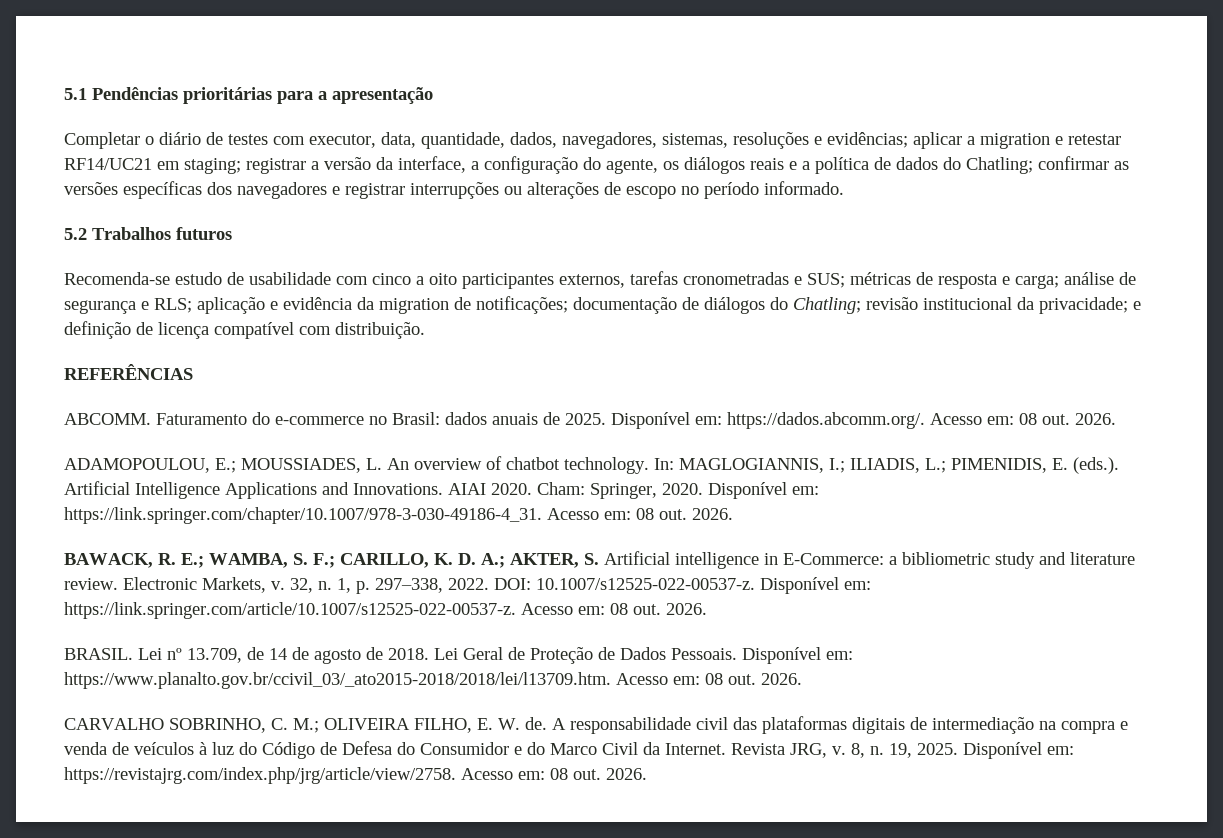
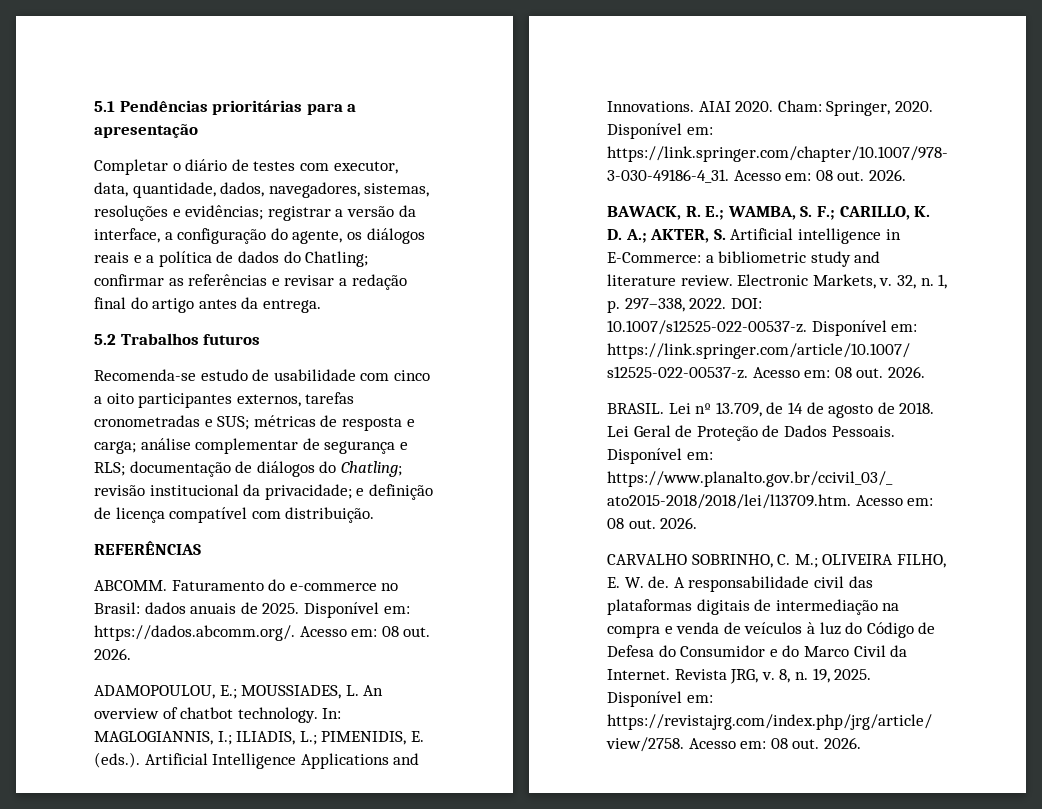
- Completar o diário de testes com executor, data, quantidade, dados, navegadores, sistemas, resoluções e evidências; aplicar a migration e retestar RF14/UC21 em staging; registrar a versão da interface, a configuração do agente, os diálogos reais e a política de dados do Chatling; confirmar as versões específicas dos navegadores e registrar interrupções ou alterações de escopo no período informado.
+ Completar o diário de testes com executor, data, quantidade, dados, navegadores, sistemas, resoluções e evidências; registrar a versão da interface, a configuração do agente, os diálogos reais e a política de dados do Chatling; confirmar as referências e revisar a redação final do artigo antes da entrega.
- Recomenda-se estudo de usabilidade com cinco a oito participantes externos, tarefas cronometradas e SUS; métricas de resposta e carga; análise de segurança e RLS; aplicação e evidência da migration de notificações; documentação de diálogos do Chatling; revisão institucional da privacidade; e definição de licença compatível com distribuição.
+ Recomenda-se estudo de usabilidade com cinco a oito participantes externos, tarefas cronometradas e SUS; métricas de resposta e carga; análise complementar de segurança e RLS; documentação de diálogos do Chatling; revisão institucional da privacidade; e definição de licença compatível com distribuição.

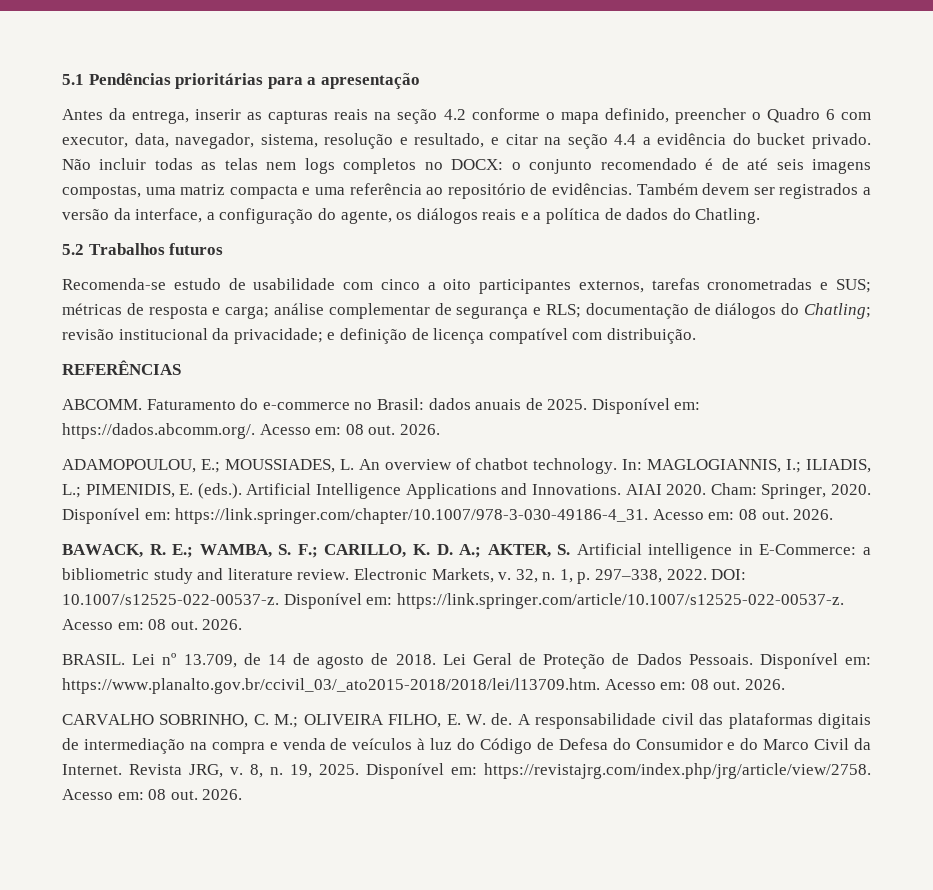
- Completar o diário de testes com executor, data, quantidade, dados, navegadores, sistemas, resoluções e evidências; registrar a versão da interface, a configuração do agente, os diálogos reais e a política de dados do Chatling; confirmar as referências e revisar a redação final do artigo antes da entrega.
+ Antes da entrega, inserir as capturas reais na seção 4.2 conforme o mapa definido, preencher o Quadro 6 com executor, data, navegador, sistema, resolução e resultado, e citar na seção 4.4 a evidência do bucket privado. Não incluir todas as telas nem logs completos no DOCX: o conjunto recomendado é de até seis imagens compostas, uma matriz compacta e uma referência ao repositório de evidências. Também devem ser registrados a versão da interface, a configuração do agente, os diálogos reais e a política de dados do Chatling.

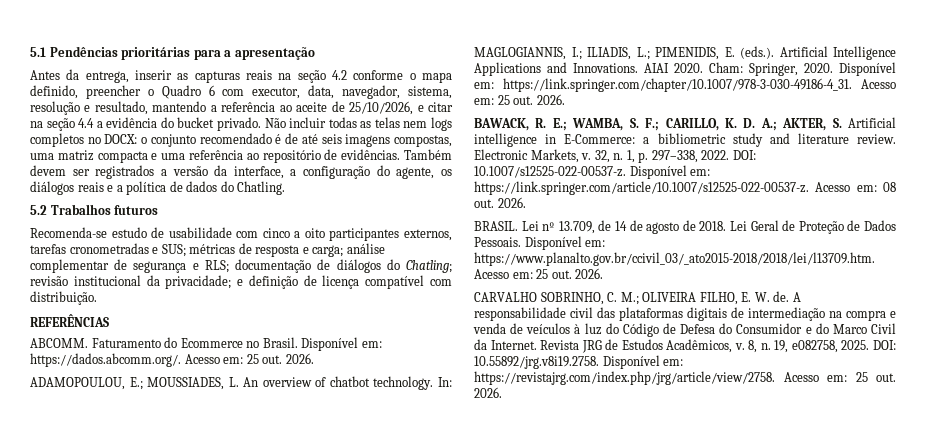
- Antes da entrega, inserir as capturas reais na seção 4.2 conforme o mapa definido, preencher o Quadro 6 com executor, data, navegador, sistema, resolução e resultado, e citar na seção 4.4 a evidência do bucket privado.
+ Antes da entrega, inserir as capturas reais na seção 4.2 conforme o mapa definido, preencher o Quadro 6 com executor, data, navegador, sistema, resolução e resultado, mantendo a referência ao aceite de 25/10/2026, e citar na seção 4.4 a evidência do bucket privado.
- Faturamento do e-commerce no Brasil: dados anuais de 2025.
+ Faturamento do Ecommerce no Brasil.
- Disponível em: https://dados.abcomm.org/. Acesso em: 08 out.
+ Disponível em: https://dados.abcomm.org/. Acesso em: 25 out.
- Disponível em: https://link.springer.com/chapter/10.1007/978-3-030-49186-4_31. Acesso em: 08 out.
+ Disponível em: https://link.springer.com/chapter/10.1007/978-3-030-49186-4_31. Acesso em: 25 out.
- Disponível em: https://www.planalto.gov.br/ccivil_03/_ato2015-2018/2018/lei/l13709.htm. Acesso em: 08 out.
+ Disponível em: https://www.planalto.gov.br/ccivil_03/_ato2015-2018/2018/lei/l13709.htm. Acesso em: 25 out.
- Revista JRG, v. 8, n. 19, 2025. Disponível em: https://revistajrg.com/index.php/jrg/article/view/2758. Acesso em: 08 out.
+ Revista JRG de Estudos Acadêmicos, v. 8, n. 19, e082758, 2025. DOI: 10.55892/jrg.v8i19.2758. Disponível em: https://revistajrg.com/index.php/jrg/article/view/2758. Acesso em: 25 out.

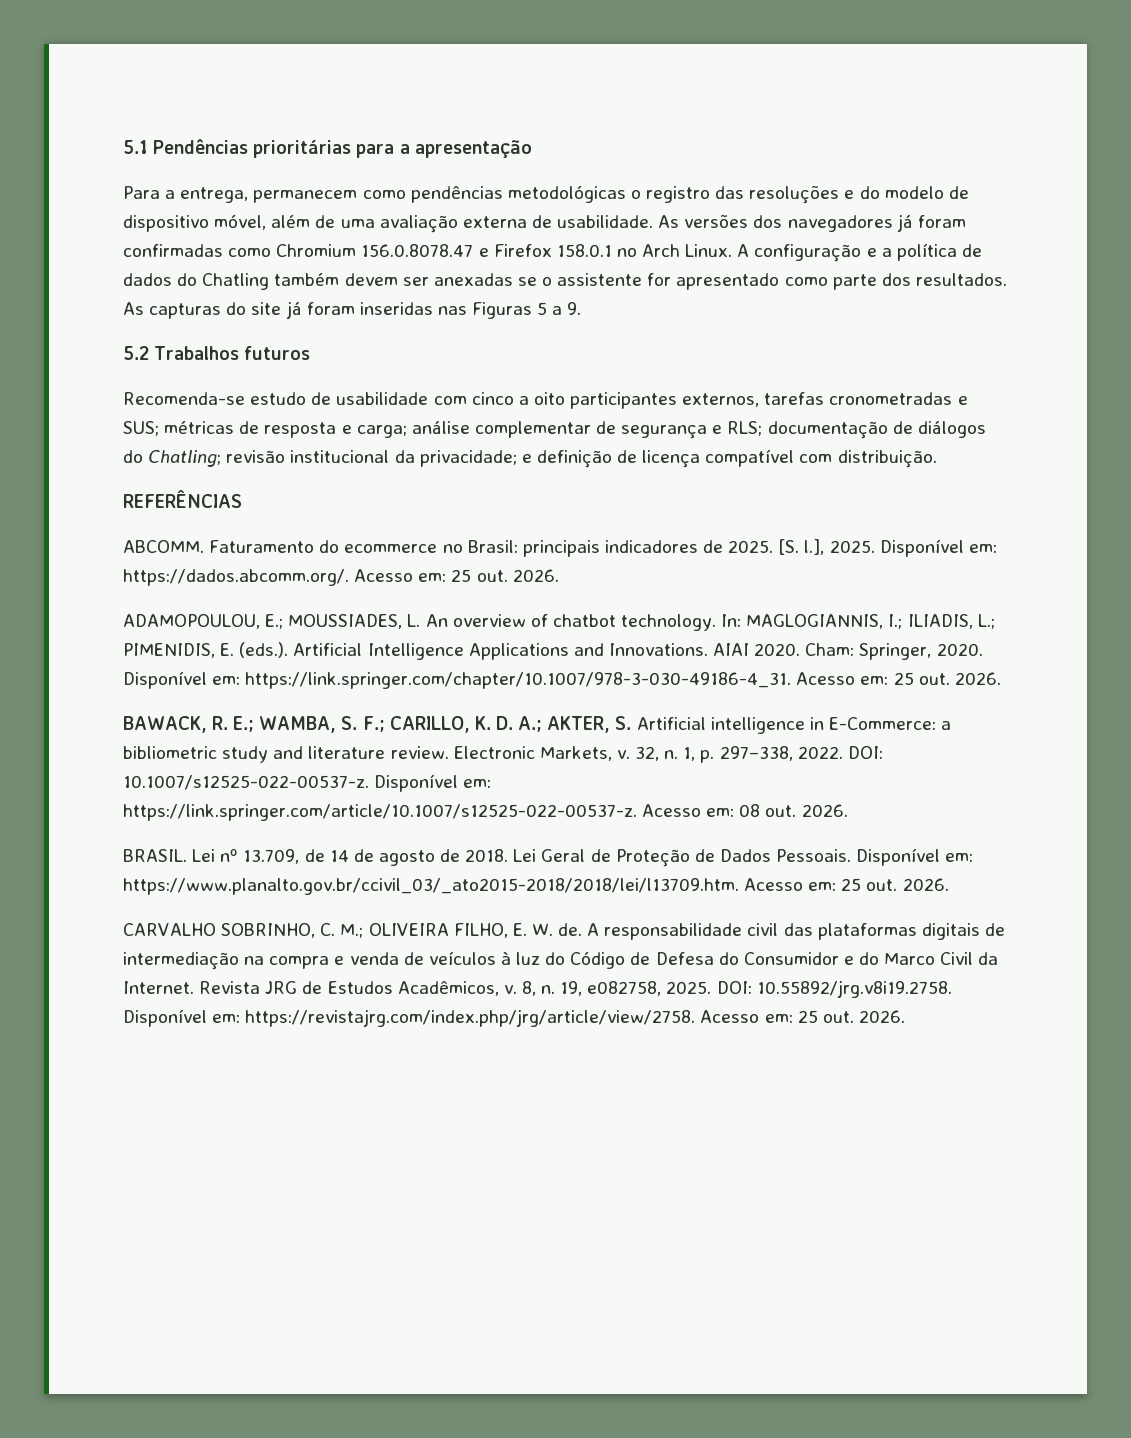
- Antes da entrega, inserir as capturas reais na seção 4.2 conforme o mapa definido, preencher o Quadro 6 com executor, data, navegador, sistema, resolução e resultado, mantendo a referência ao aceite de 25/10/2026, e citar na seção 4.4 a evidência do bucket privado. Não incluir todas as telas nem logs completos no DOCX: o conjunto recomendado é de até seis imagens compostas, uma matriz compacta e uma referência ao repositório de evidências. Também devem ser registrados a versão da interface, a configuração do agente, os diálogos reais e a política de dados do Chatling.
+ Para a entrega, permanecem como pendências metodológicas o registro das resoluções e do modelo de dispositivo móvel, além de uma avaliação externa de usabilidade. As versões dos navegadores já foram confirmadas como Chromium 156.0.8078.47 e Firefox 158.0.1 no Arch Linux. A configuração e a política de dados do Chatling também devem ser anexadas se o assistente for apresentado como parte dos resultados. As capturas do site já foram inseridas nas Figuras 5 a 9.
- Faturamento do Ecommerce no Brasil.
+ Faturamento do ecommerce no Brasil: principais indicadores de 2025. [S. l.], 2025.

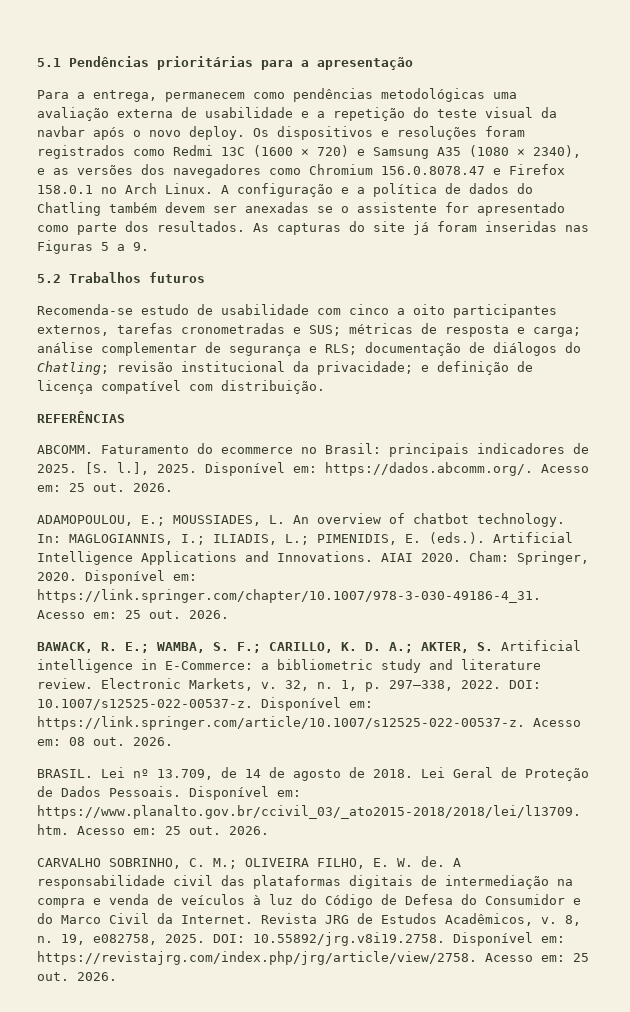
- Para a entrega, permanecem como pendências metodológicas o registro das resoluções e do modelo de dispositivo móvel, além de uma avaliação externa de usabilidade. As versões dos navegadores já foram confirmadas como Chromium 156.0.8078.47 e Firefox 158.0.1 no Arch Linux.
+ Para a entrega, permanecem como pendências metodológicas uma avaliação externa de usabilidade e a repetição do teste visual da navbar após o novo deploy. Os dispositivos e resoluções foram registrados como Redmi 13C (1600 × 720) e Samsung A35 (1080 × 2340), e as versões dos navegadores como Chromium 156.0.8078.47 e Firefox 158.0.1 no Arch Linux.

